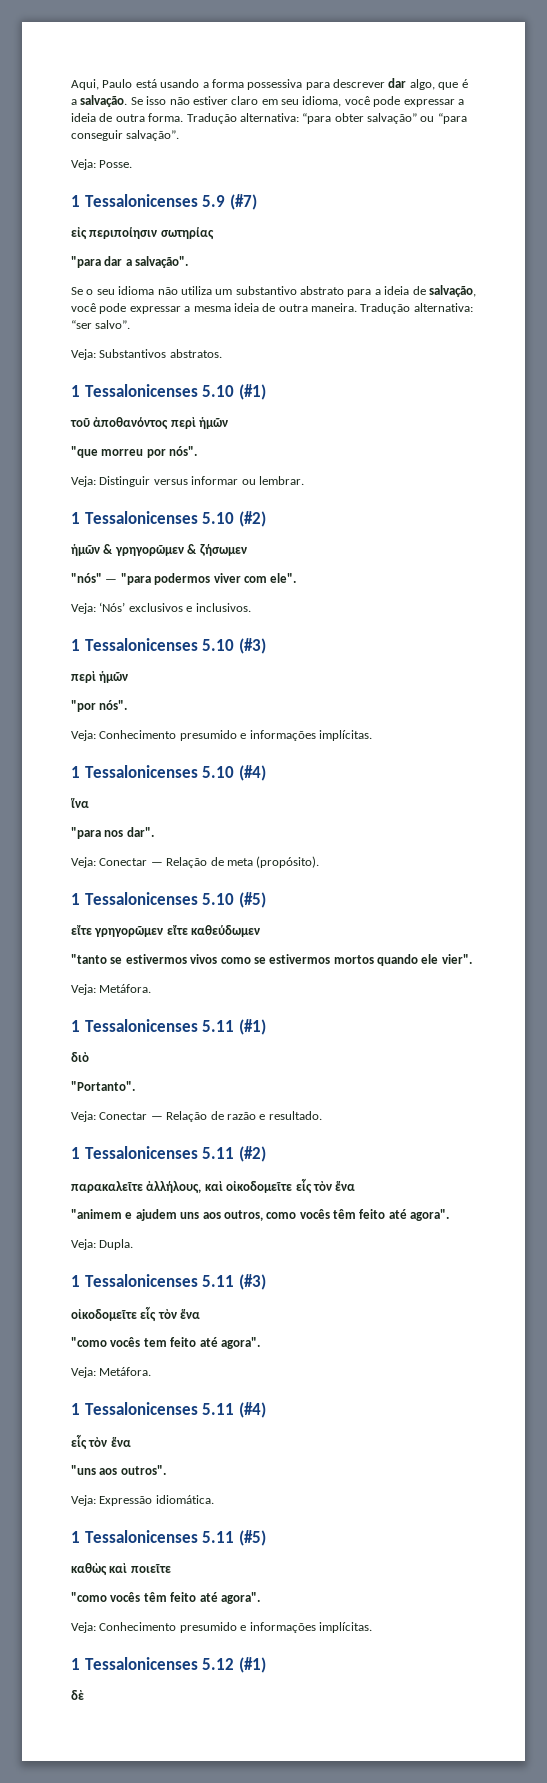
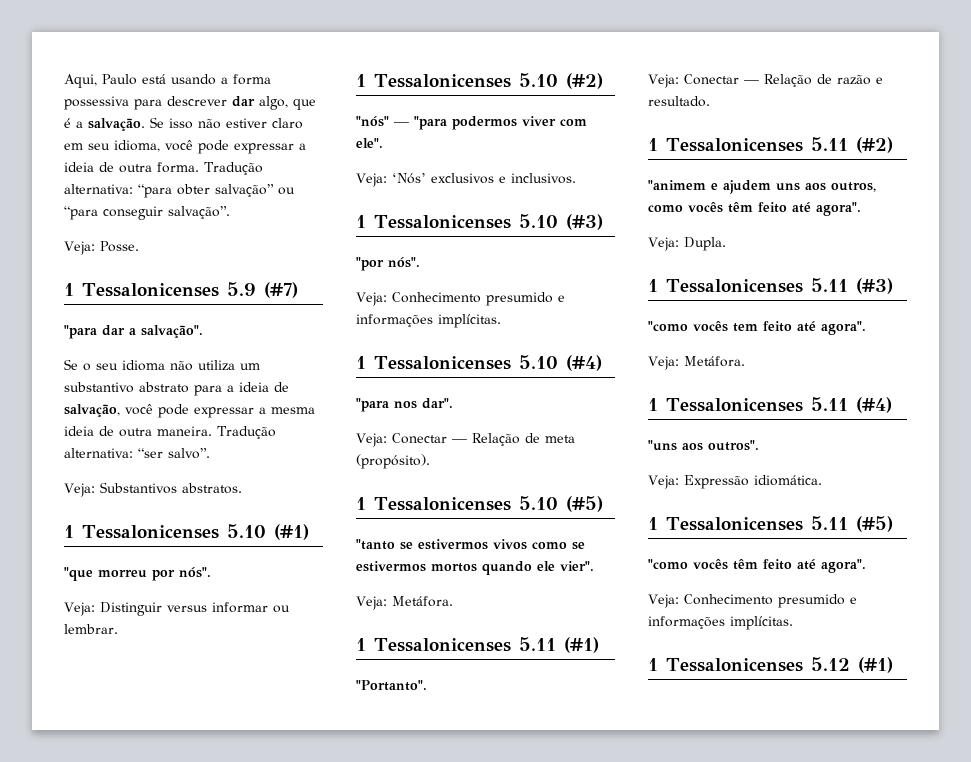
- εἰς περιποίησιν σωτηρίας
- τοῦ ἀποθανόντος περὶ ἡμῶν
- ἡμῶν & γρηγορῶμεν & ζήσωμεν
  1 Tessalonicenses 5.10 (#3)
- περὶ ἡμῶν
- ἵνα
- εἴτε γρηγορῶμεν εἴτε καθεύδωμεν
- διὸ
- παρακαλεῖτε ἀλλήλους, καὶ οἰκοδομεῖτε εἷς τὸν ἕνα
  1 Tessalonicenses 5.11 (#3)
- οἰκοδομεῖτε εἷς τὸν ἕνα
  1 Tessalonicenses 5.11 (#4)
- εἷς τὸν ἕνα
- καθὼς καὶ ποιεῖτε
- δὲ

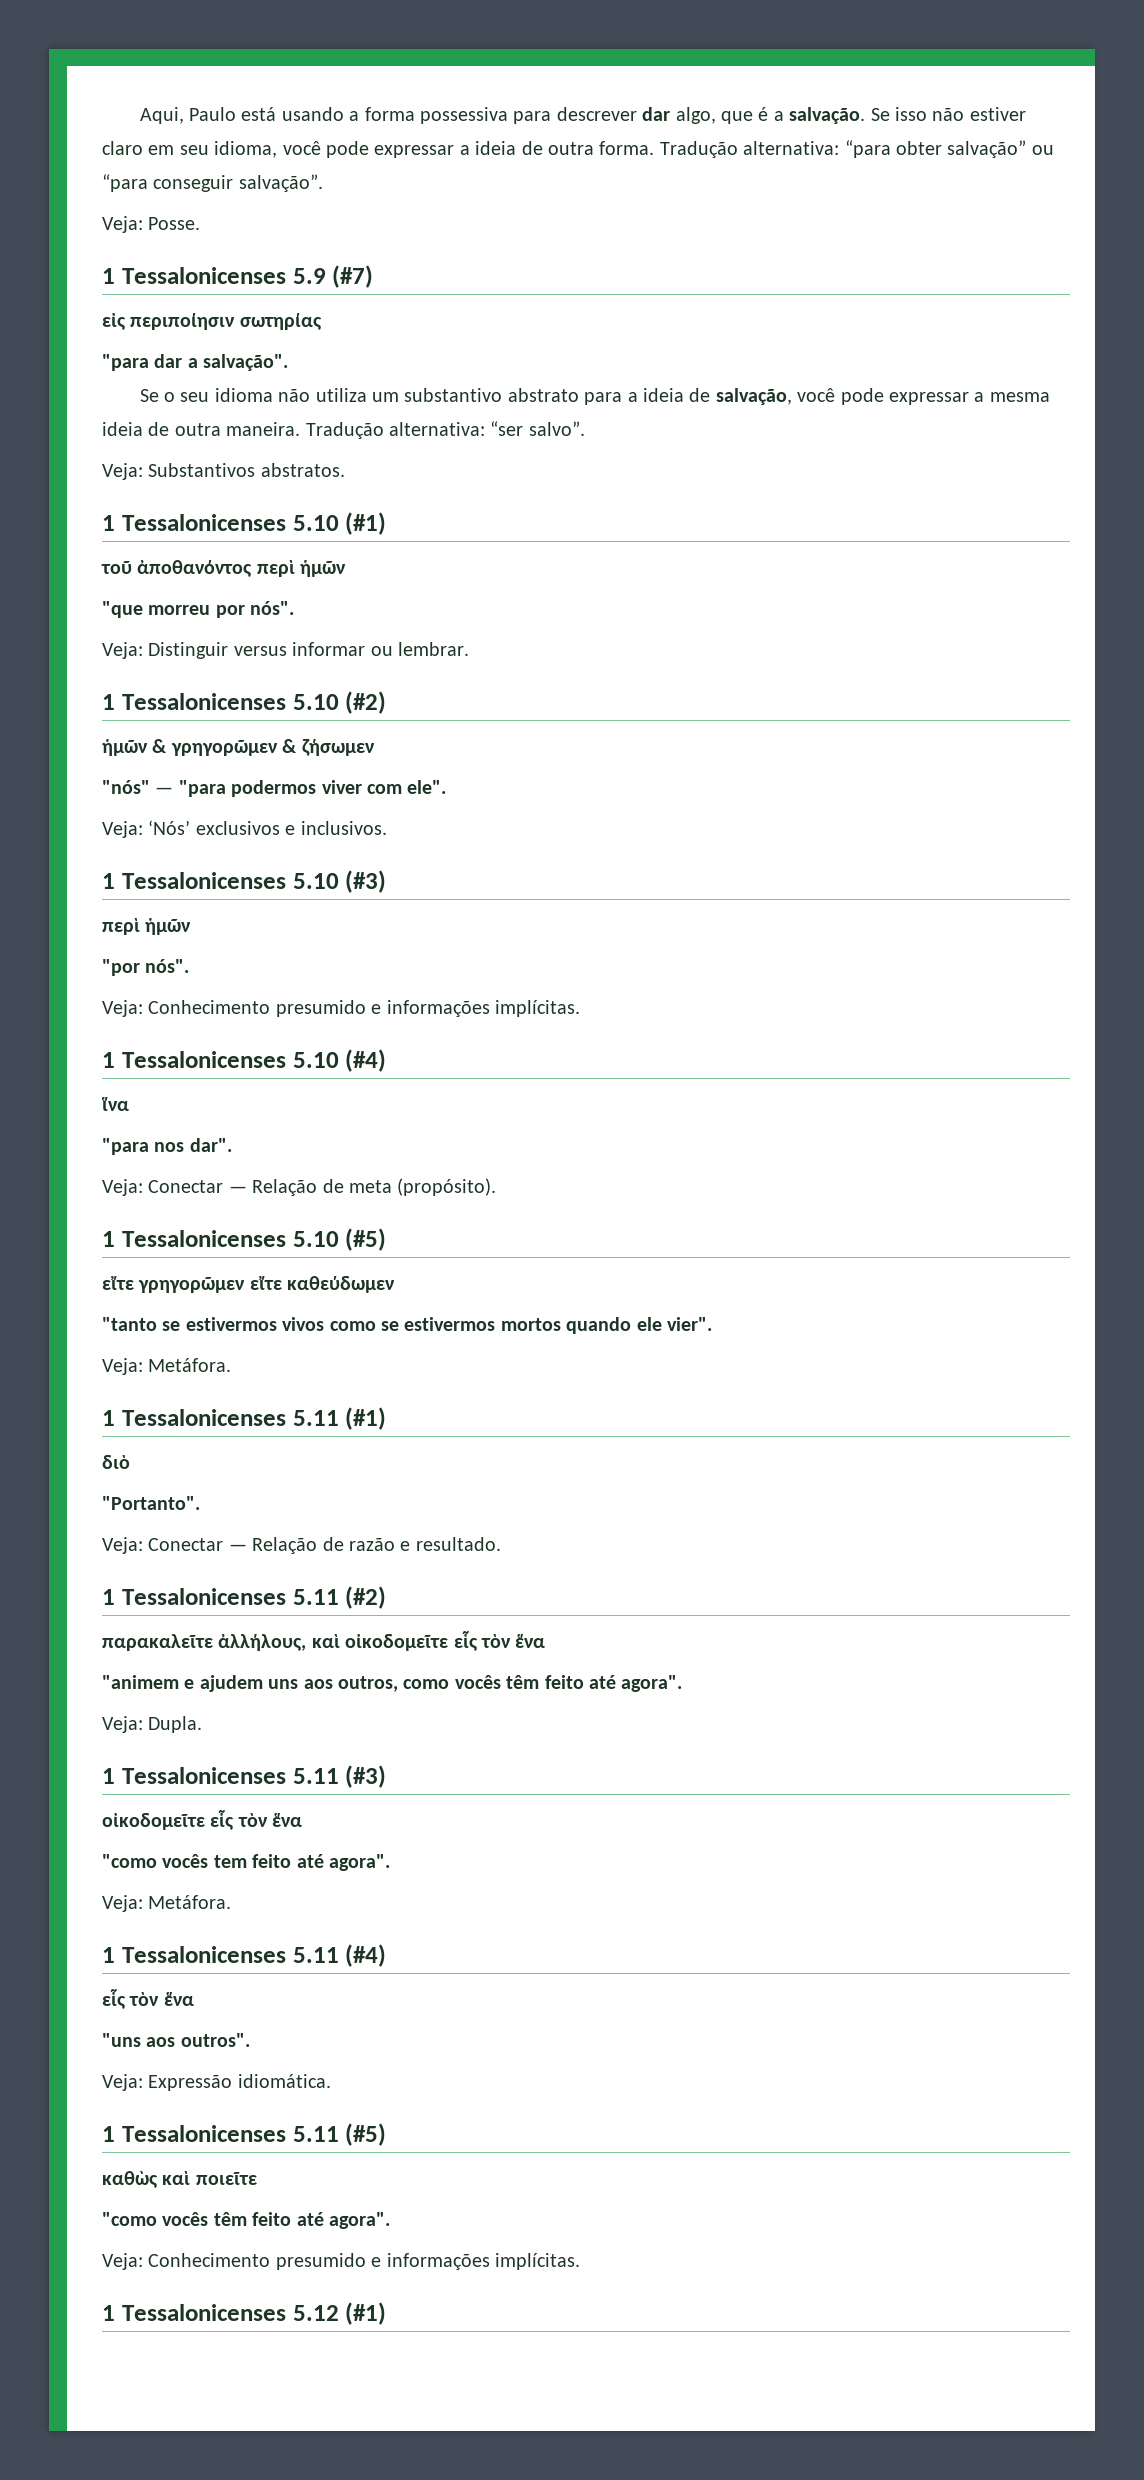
+ εἰς περιποίησιν σωτηρίας
+ τοῦ ἀποθανόντος περὶ ἡμῶν
+ ἡμῶν & γρηγορῶμεν & ζήσωμεν
  1 Tessalonicenses 5.10 (#3)
+ περὶ ἡμῶν
+ ἵνα
+ εἴτε γρηγορῶμεν εἴτε καθεύδωμεν
+ διὸ
+ παρακαλεῖτε ἀλλήλους, καὶ οἰκοδομεῖτε εἷς τὸν ἕνα
  1 Tessalonicenses 5.11 (#3)
+ οἰκοδομεῖτε εἷς τὸν ἕνα
  1 Tessalonicenses 5.11 (#4)
+ εἷς τὸν ἕνα
+ καθὼς καὶ ποιεῖτε

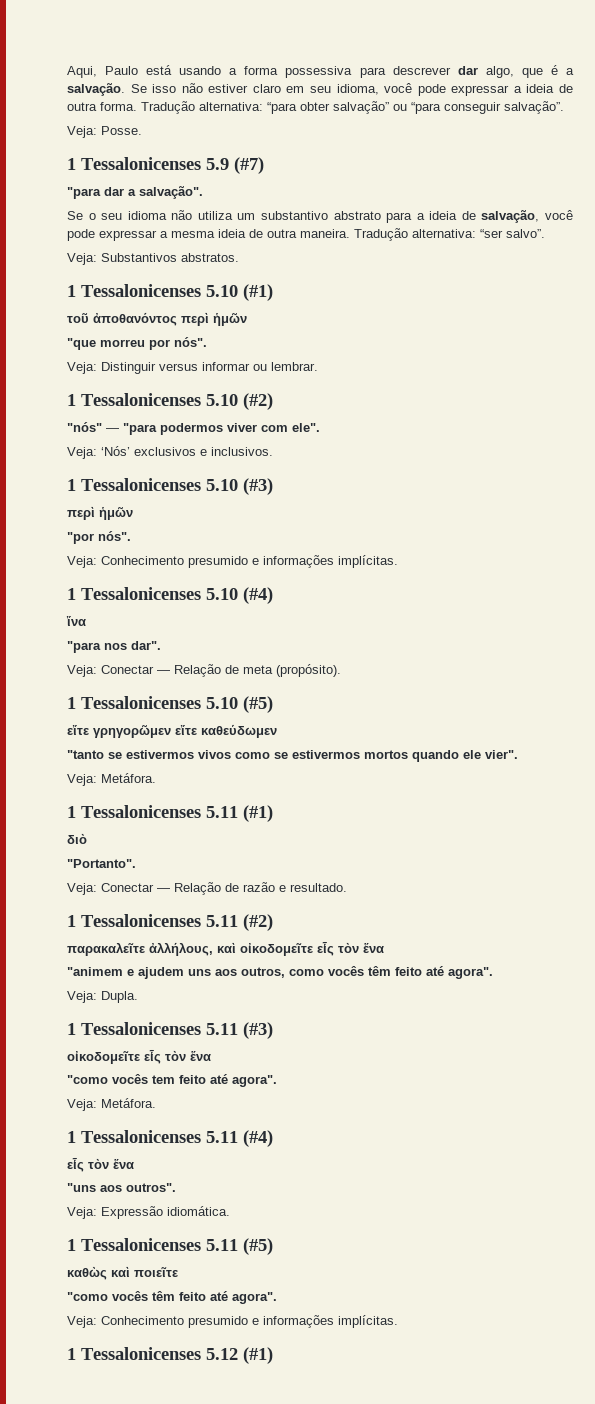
- εἰς περιποίησιν σωτηρίας
- ἡμῶν & γρηγορῶμεν & ζήσωμεν

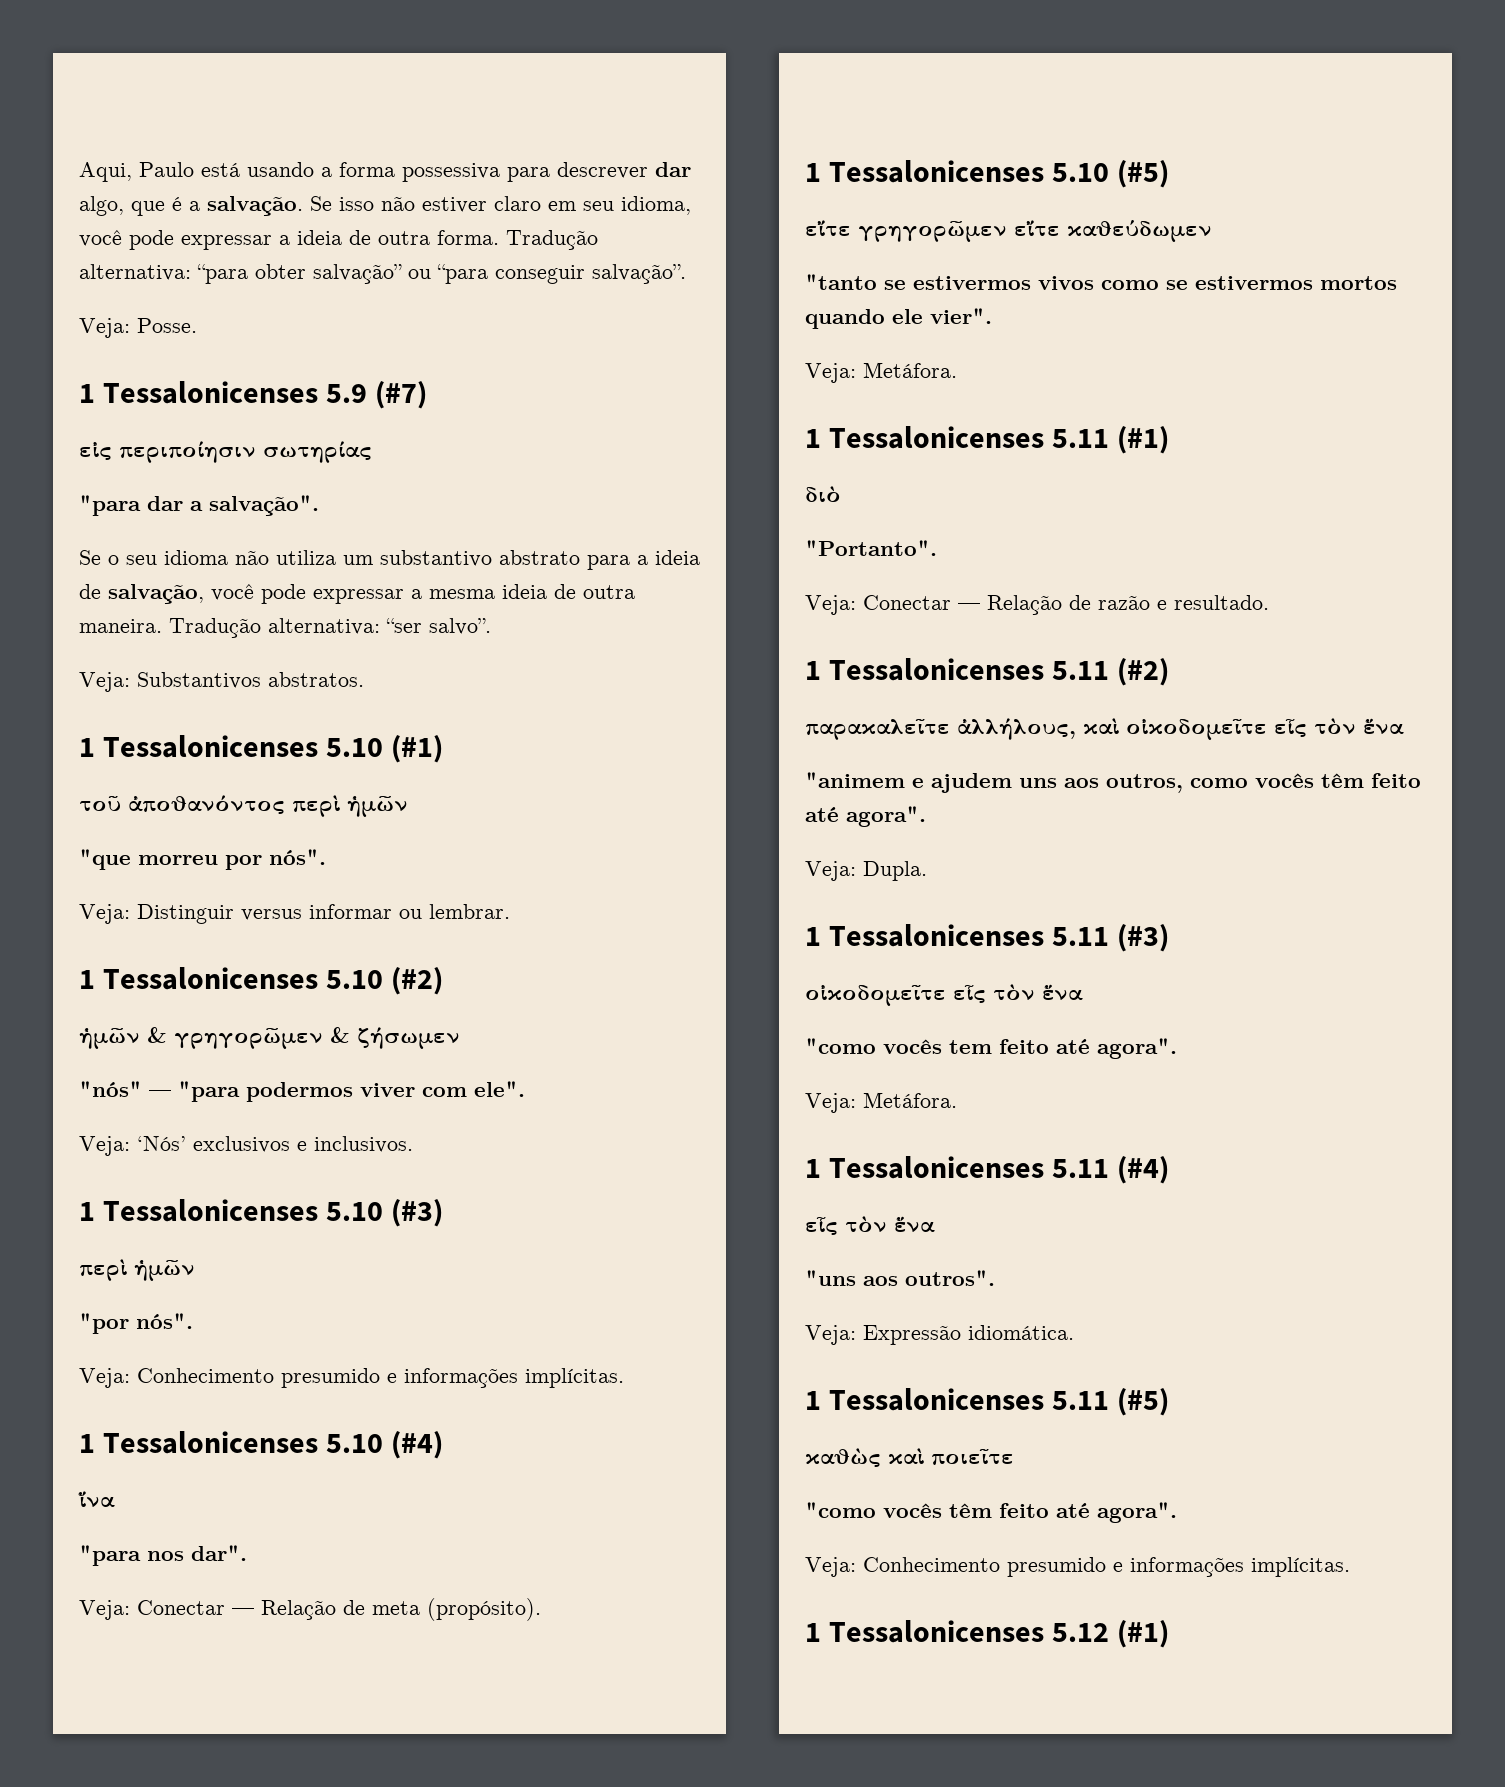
+ εἰς περιποίησιν σωτηρίας
+ ἡμῶν & γρηγορῶμεν & ζήσωμεν

